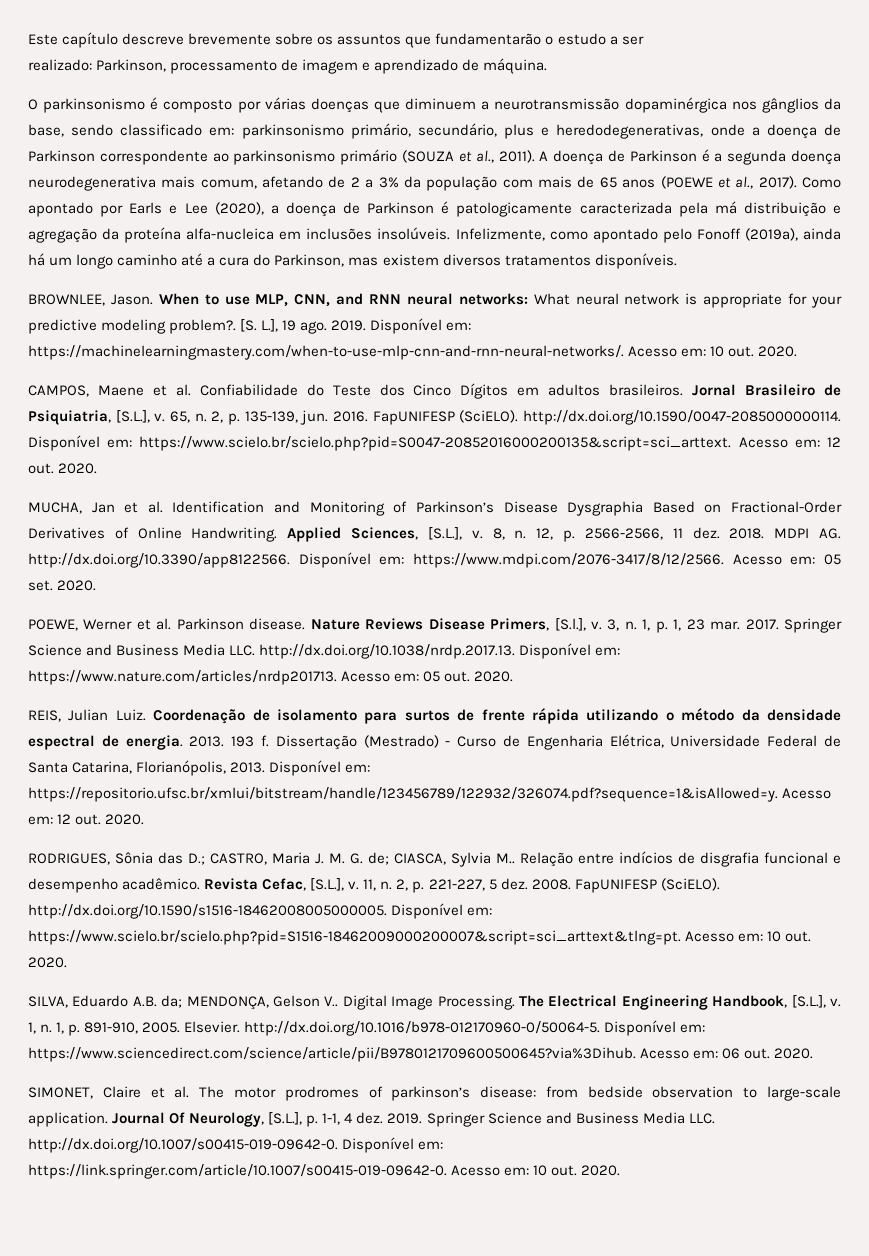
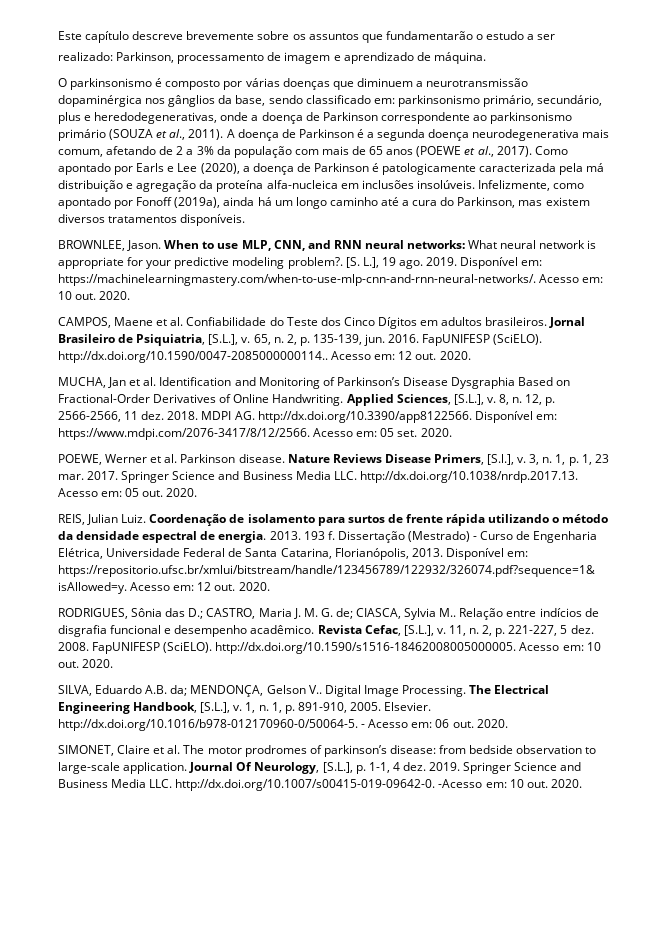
- Infelizmente, como apontado pelo Fonoff (2019a), ainda há um longo caminho até a cura do Parkinson, mas existem diversos tratamentos disponíveis.
+ Infelizmente, como apontado por Fonoff (2019a), ainda há um longo caminho até a cura do Parkinson, mas existem diversos tratamentos disponíveis.
- FapUNIFESP (SciELO). http://dx.doi.org/10.1590/0047-2085000000114. Disponível em: https://www.scielo.br/scielo.php?pid=S0047-20852016000200135&script=sci_arttext. Acesso em: 12 out.
+ FapUNIFESP (SciELO). http://dx.doi.org/10.1590/0047-2085000000114.. Acesso em: 12 out.
- Springer Science and Business Media LLC. http://dx.doi.org/10.1038/nrdp.2017.13. Disponível em: https://www.nature.com/articles/nrdp201713. Acesso em: 05 out.
+ Springer Science and Business Media LLC. http://dx.doi.org/10.1038/nrdp.2017.13. Acesso em: 05 out.
- FapUNIFESP (SciELO). http://dx.doi.org/10.1590/s1516-18462008005000005. Disponível em: https://www.scielo.br/scielo.php?pid=S1516-18462009000200007&script=sci_arttext&tlng=pt. Acesso em: 10 out.
+ FapUNIFESP (SciELO). http://dx.doi.org/10.1590/s1516-18462008005000005. Acesso em: 10 out.
- Elsevier. http://dx.doi.org/10.1016/b978-012170960-0/50064-5. Disponível em: https://www.sciencedirect.com/science/article/pii/B9780121709600500645?via%3Dihub. Acesso em: 06 out.
+ Elsevier. http://dx.doi.org/10.1016/b978-012170960-0/50064-5. - Acesso em: 06 out.
- Springer Science and Business Media LLC. http://dx.doi.org/10.1007/s00415-019-09642-0. Disponível em: https://link.springer.com/article/10.1007/s00415-019-09642-0. Acesso em: 10 out.
+ Springer Science and Business Media LLC. http://dx.doi.org/10.1007/s00415-019-09642-0. -Acesso em: 10 out.

